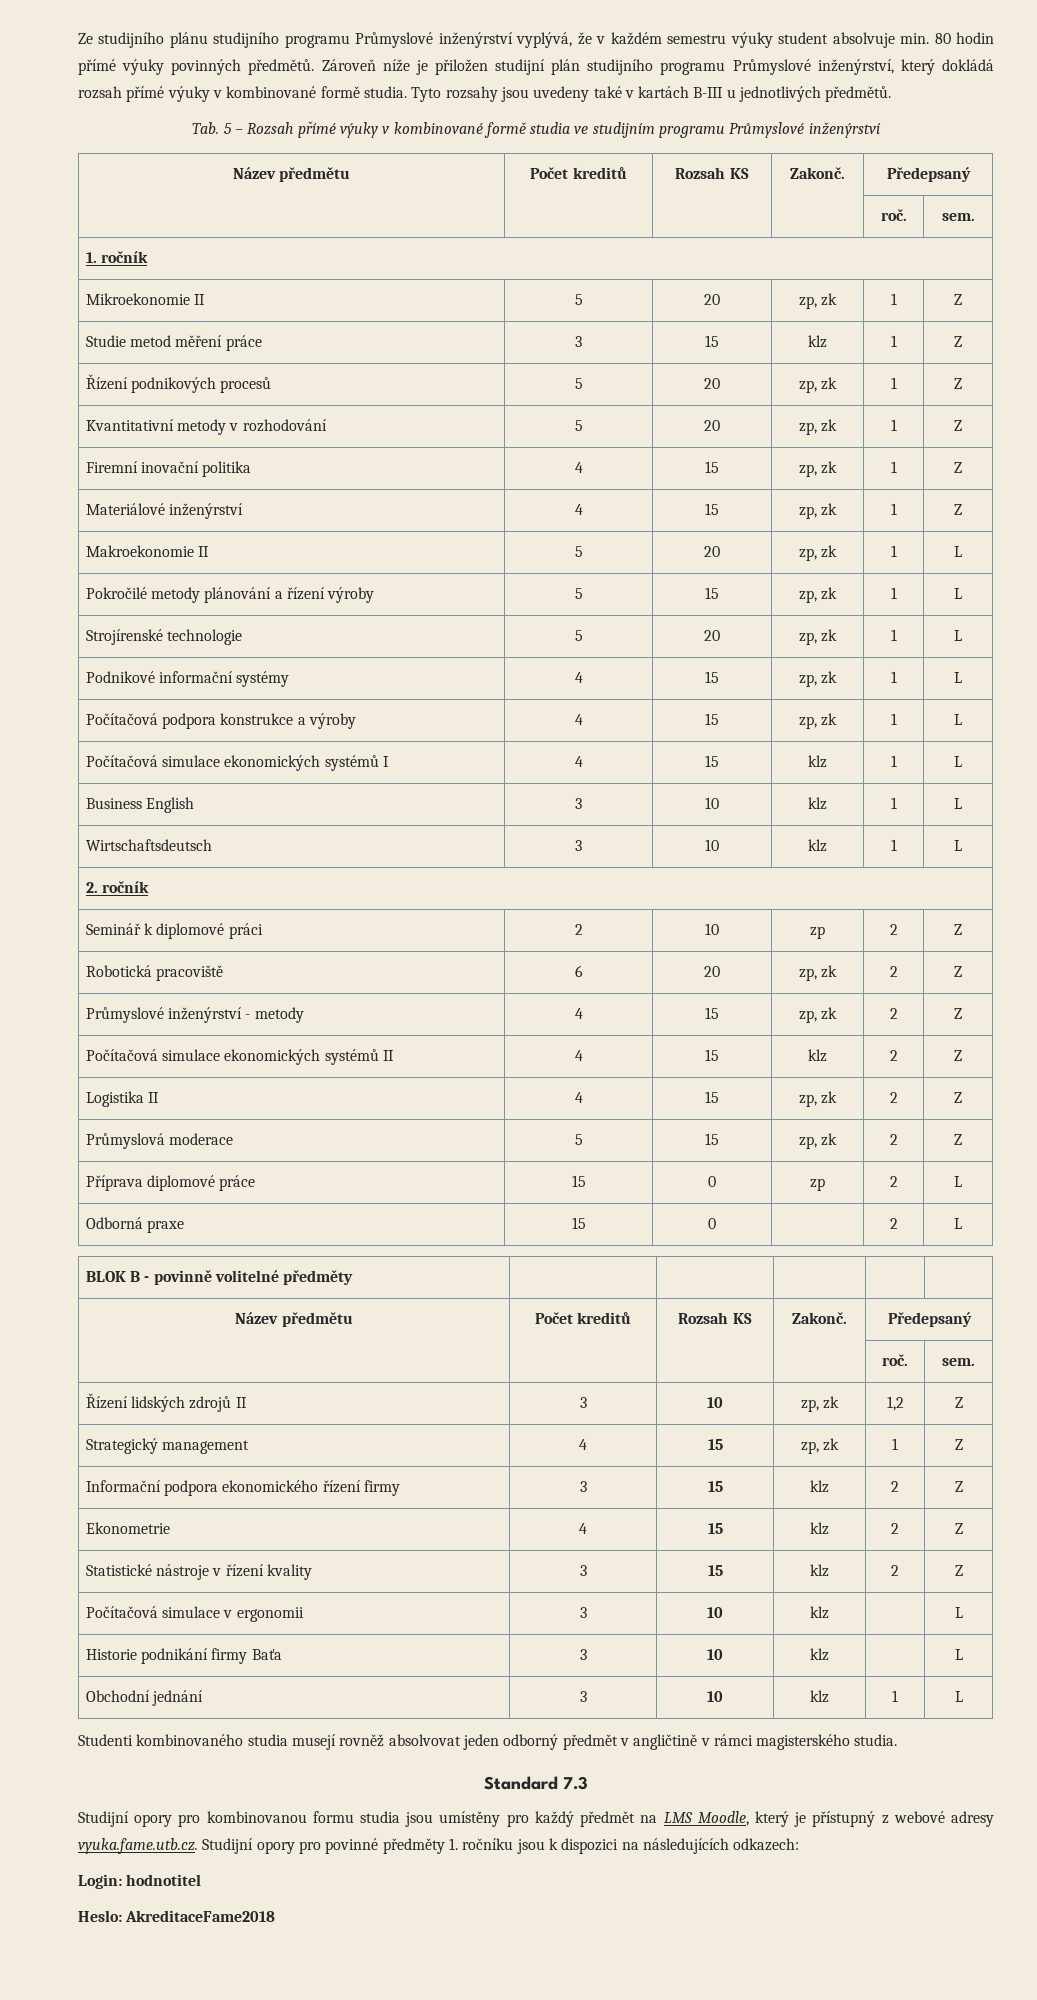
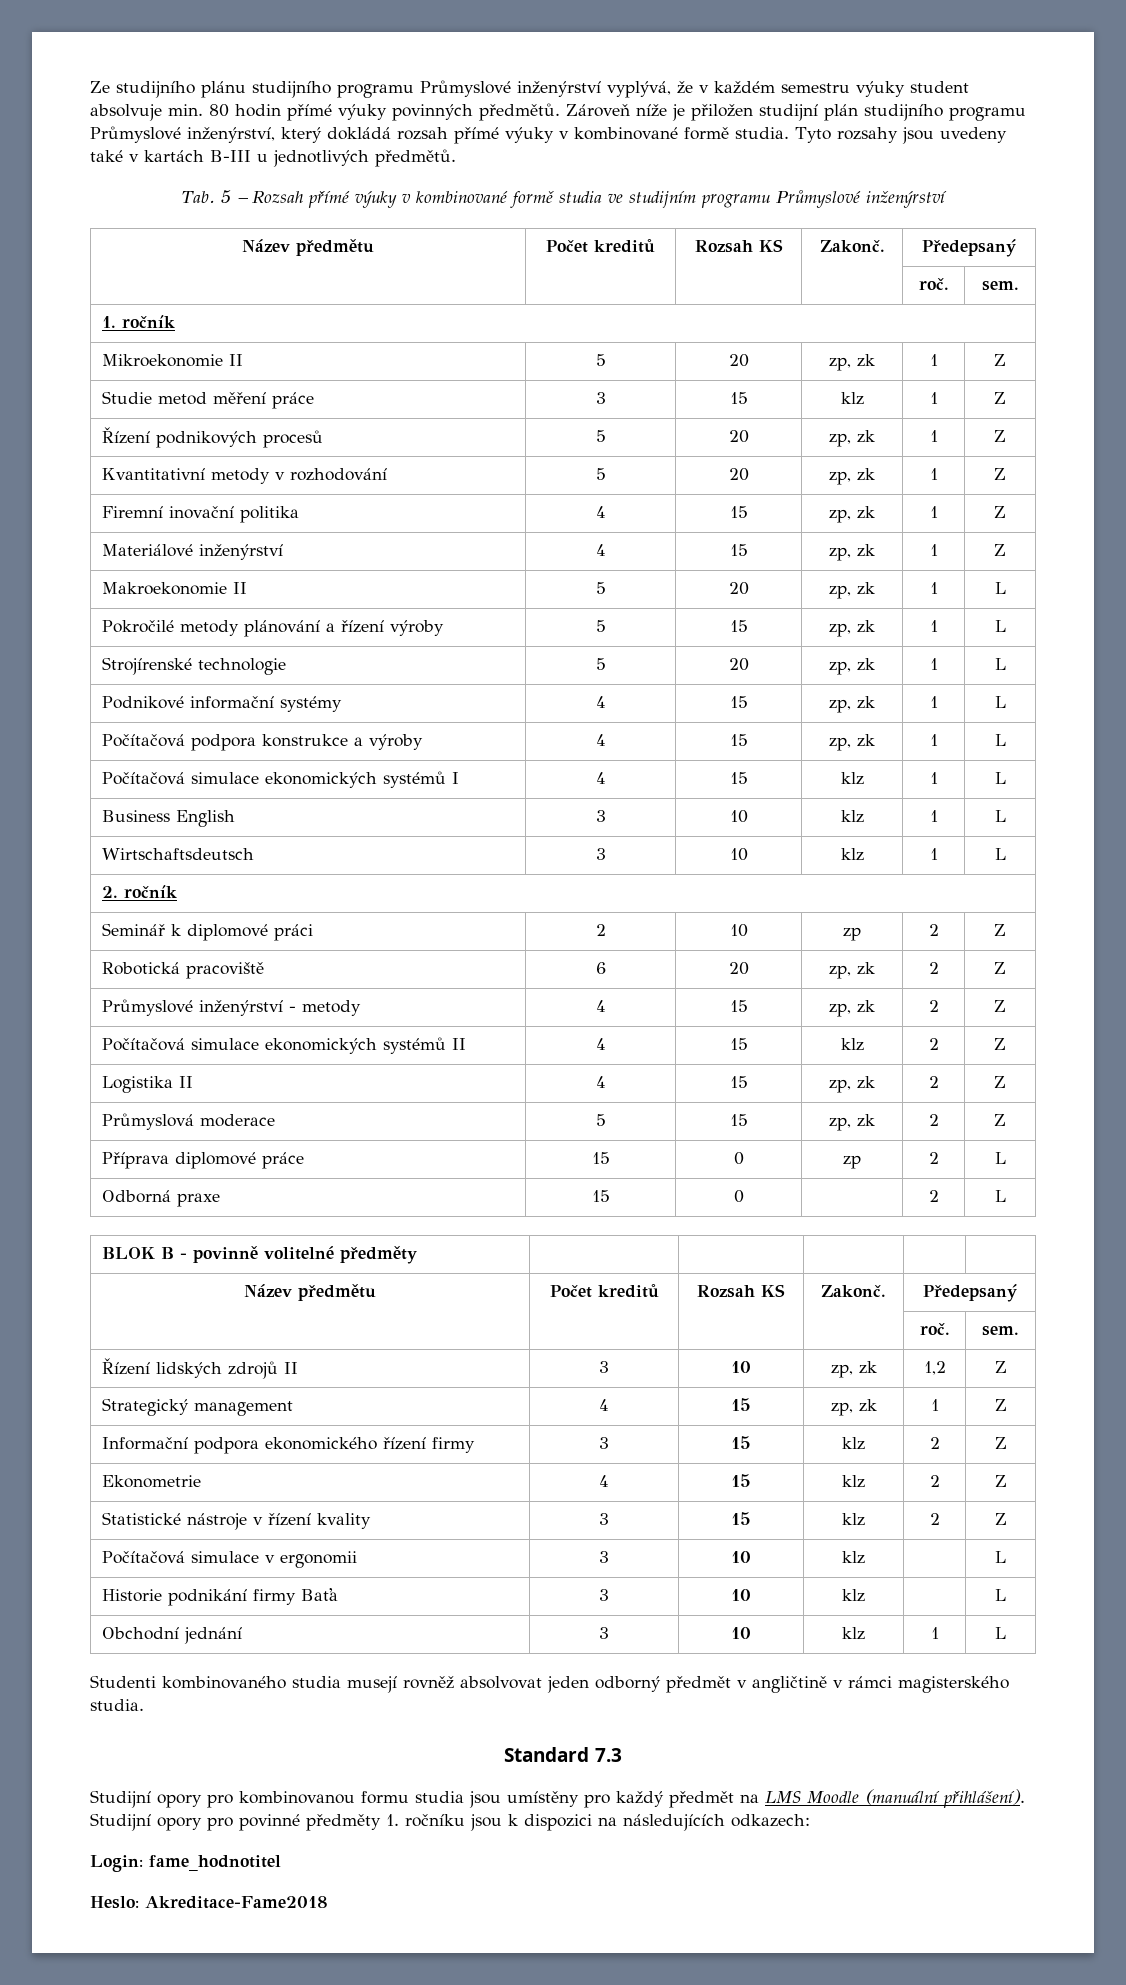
- Studijní opory pro kombinovanou formu studia jsou umístěny pro každý předmět na LMS Moodle, který je přístupný z webové adresy vyuka.fame.utb.cz. Studijní opory pro povinné předměty 1. ročníku jsou k dispozici na následujících odkazech:
+ Studijní opory pro kombinovanou formu studia jsou umístěny pro každý předmět na LMS Moodle (manuální přihlášení). Studijní opory pro povinné předměty 1. ročníku jsou k dispozici na následujících odkazech:
- Login: hodnotitel
+ Login: fame_hodnotitel
- Heslo: AkreditaceFame2018
+ Heslo: Akreditace-Fame2018

